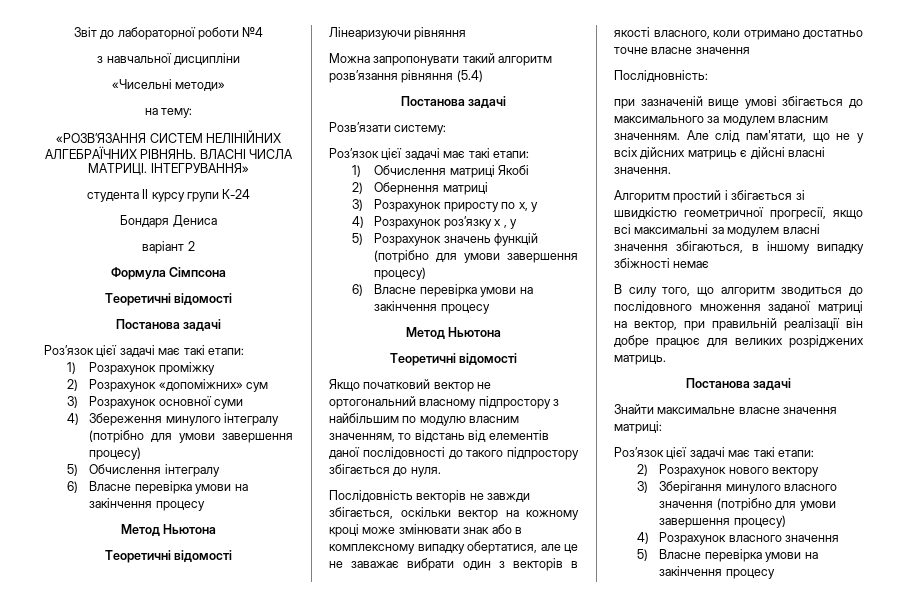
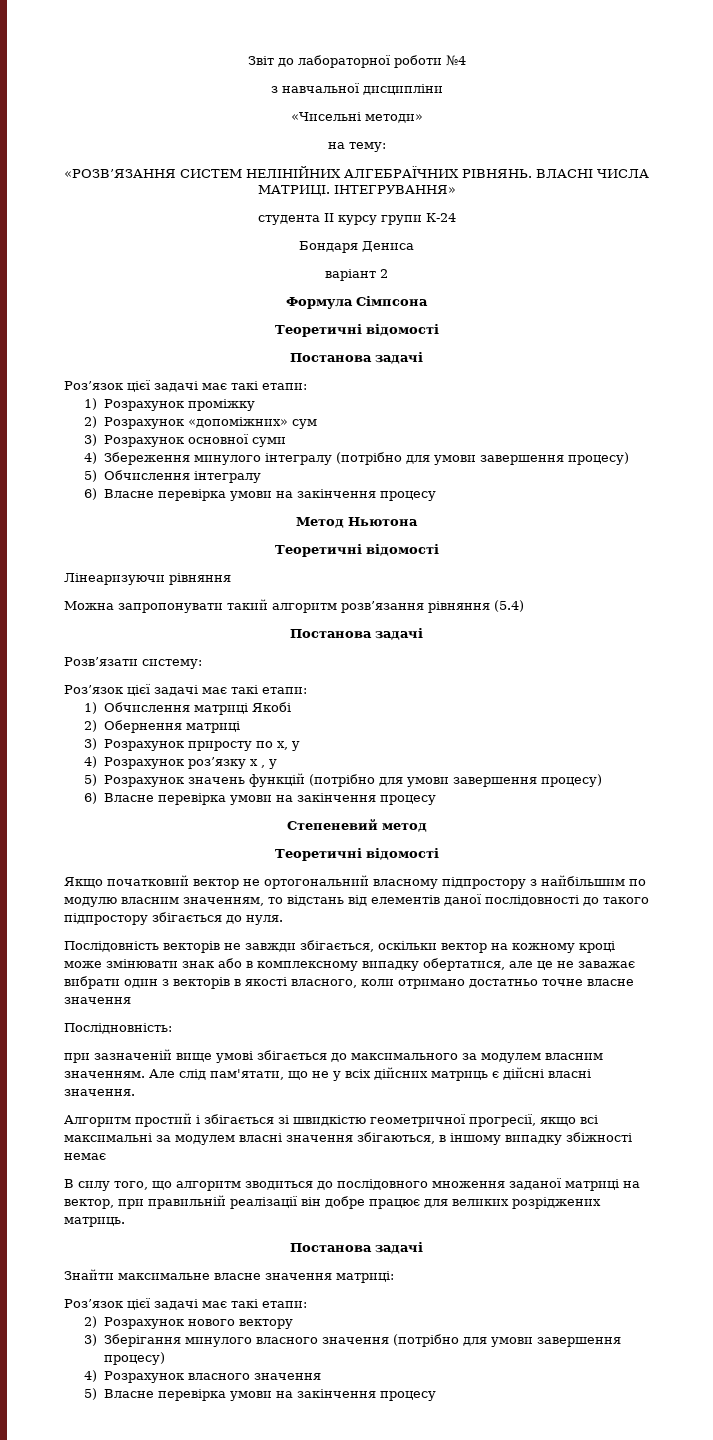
  5) Розрахунок значень функцій (потрібно для умови завершення процесу)
  6) Власне перевірка умови на закінчення процесу
- Метод Ньютона
+ Степеневий метод

